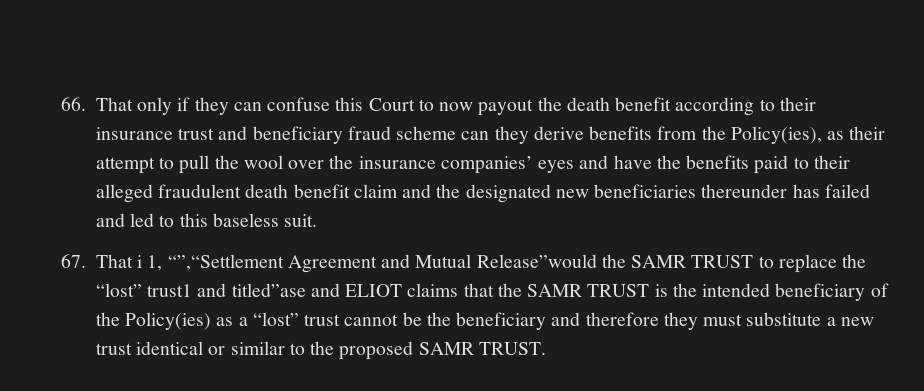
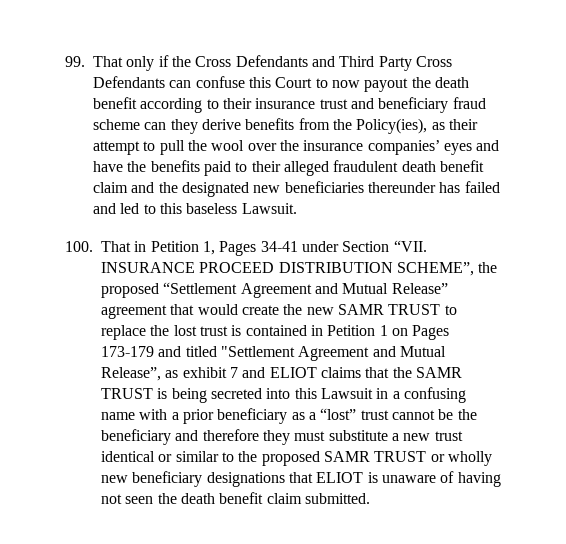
- 66. That only if they can confuse this Court to now payout the death benefit according to their insurance trust and beneficiary fraud scheme can they derive benefits from the Policy(ies), as their attempt to pull the wool over the insurance companies’ eyes and have the benefits paid to their alleged fraudulent death benefit claim and the designated new beneficiaries thereunder has failed and led to this baseless suit.
- 67. That i 1, “”,“Settlement Agreement and Mutual Release”would the SAMR TRUST to replace the “lost” trust1 and titled”ase and ELIOT claims that the SAMR TRUST is the intended beneficiary of the Policy(ies) as a “lost” trust cannot be the beneficiary and therefore they must substitute a new trust identical or similar to the proposed SAMR TRUST.
+ 99. That only if the Cross Defendants and Third Party Cross Defendants can confuse this Court to now payout the death benefit according to their insurance trust and beneficiary fraud scheme can they derive benefits from the Policy(ies), as their attempt to pull the wool over the insurance companies’ eyes and have the benefits paid to their alleged fraudulent death benefit claim and the designated new beneficiaries thereunder has failed and led to this baseless Lawsuit.
+ 100. That in Petition 1, Pages 34-41 under Section “VII. INSURANCE PROCEED DISTRIBUTION SCHEME”, the proposed “Settlement Agreement and Mutual Release” agreement that would create the new SAMR TRUST to replace the lost trust is contained in Petition 1 on Pages 173-179 and titled "Settlement Agreement and Mutual Release”, as exhibit 7 and ELIOT claims that the SAMR TRUST is being secreted into this Lawsuit in a confusing name with a prior beneficiary as a “lost” trust cannot be the beneficiary and therefore they must substitute a new trust identical or similar to the proposed SAMR TRUST or wholly new beneficiary designations that ELIOT is unaware of having not seen the death benefit claim submitted.

